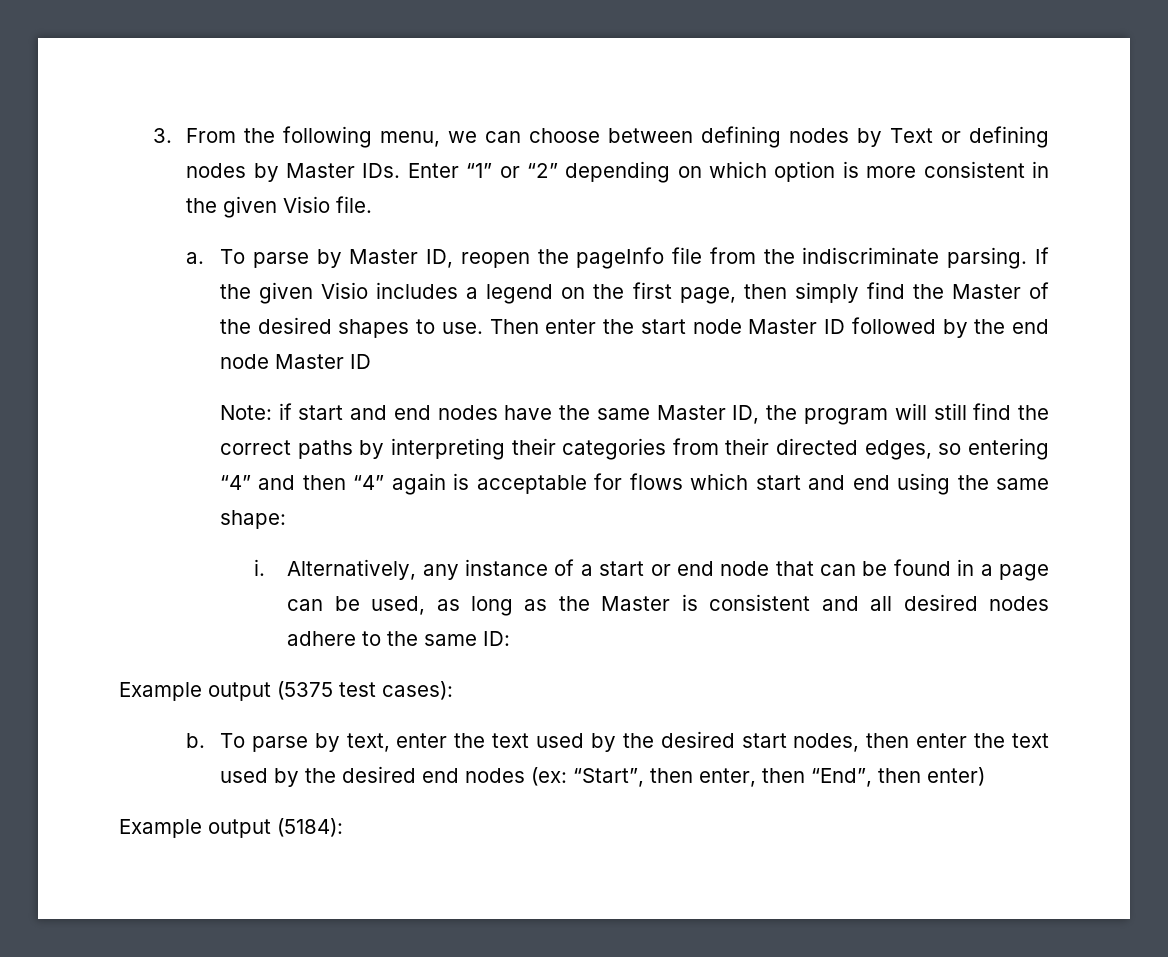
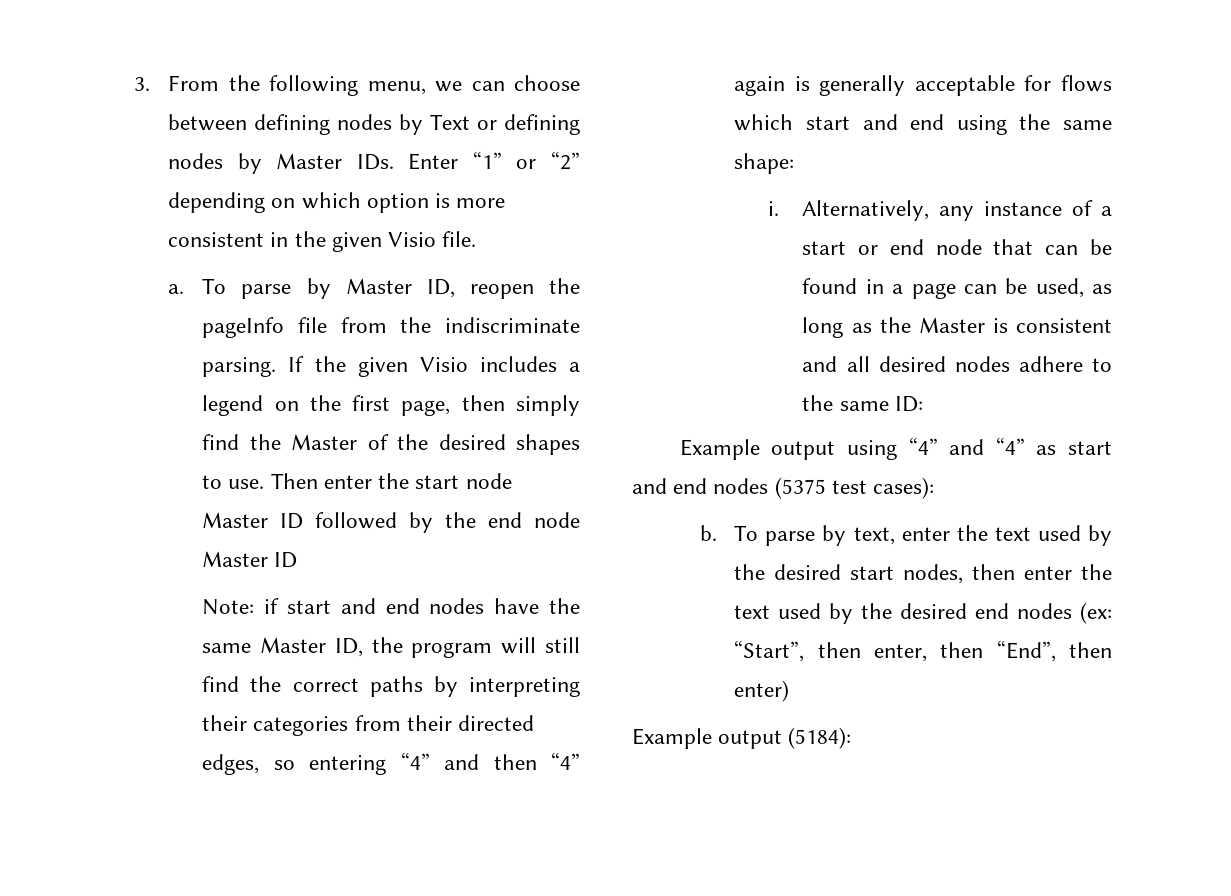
- Note: if start and end nodes have the same Master ID, the program will still find the correct paths by interpreting their categories from their directed edges, so entering “4” and then “4” again is acceptable for flows which start and end using the same shape:
+ Note: if start and end nodes have the same Master ID, the program will still find the correct paths by interpreting their categories from their directed edges, so entering “4” and then “4” again is generally acceptable for flows which start and end using the same shape:
- Example output (5375 test cases):
+ Example output using “4” and “4” as start and end nodes (5375 test cases):

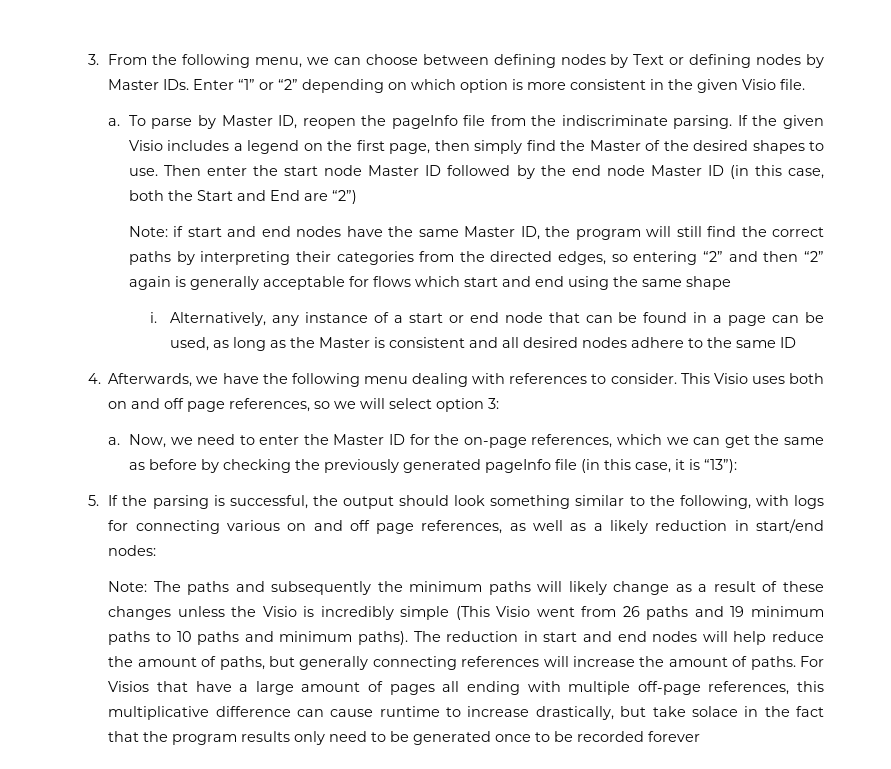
- Then enter the start node Master ID followed by the end node Master ID
+ Then enter the start node Master ID followed by the end node Master ID (in this case, both the Start and End are “2”)
- Note: if start and end nodes have the same Master ID, the program will still find the correct paths by interpreting their categories from their directed edges, so entering “4” and then “4” again is generally acceptable for flows which start and end using the same shape:
+ Note: if start and end nodes have the same Master ID, the program will still find the correct paths by interpreting their categories from the directed edges, so entering “2” and then “2” again is generally acceptable for flows which start and end using the same shape
- Alternatively, any instance of a start or end node that can be found in a page can be used, as long as the Master is consistent and all desired nodes adhere to the same ID:
- Example output using “4” and “4” as start and end nodes (5375 test cases):
- b. To parse by text, enter the text used by the desired start nodes, then enter the text used by the desired end nodes (ex: “Start”, then enter, then “End”, then enter)
- Example output (5184):
+ Alternatively, any instance of a start or end node that can be found in a page can be used, as long as the Master is consistent and all desired nodes adhere to the same ID
+ 4. Afterwards, we have the following menu dealing with references to consider. This Visio uses both on and off page references, so we will select option 3:
+ a. Now, we need to enter the Master ID for the on-page references, which we can get the same as before by checking the previously generated pageInfo file (in this case, it is “13”):
+ 5. If the parsing is successful, the output should look something similar to the following, with logs for connecting various on and off page references, as well as a likely reduction in start/end nodes:
+ Note: The paths and subsequently the minimum paths will likely change as a result of these changes unless the Visio is incredibly simple (This Visio went from 26 paths and 19 minimum paths to 10 paths and minimum paths). The reduction in start and end nodes will help reduce the amount of paths, but generally connecting references will increase the amount of paths. For Visios that have a large amount of pages all ending with multiple off-page references, this multiplicative difference can cause runtime to increase drastically, but take solace in the fact that the program results only need to be generated once to be recorded forever

